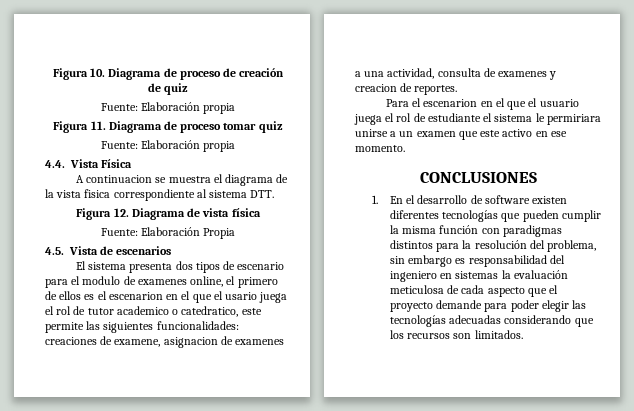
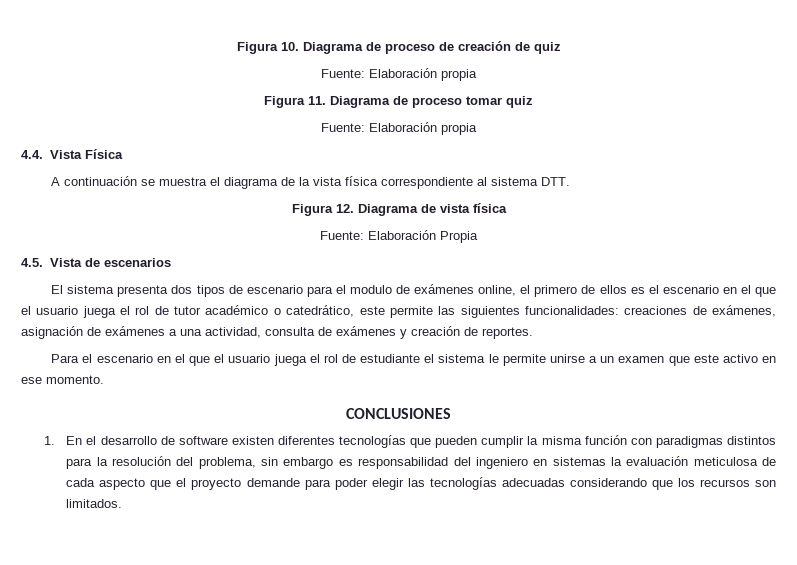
- A continuacion se muestra el diagrama de la vista fisica correspondiente al sistema DTT.
+ A continuación se muestra el diagrama de la vista física correspondiente al sistema DTT.
- El sistema presenta dos tipos de escenario para el modulo de examenes online, el primero de ellos es el escenarion en el que el usario juega el rol de tutor academico o catedratico, este permite las siguientes funcionalidades: creaciones de examene, asignacion de examenes a una actividad, consulta de examenes y creacion de reportes.
+ El sistema presenta dos tipos de escenario para el modulo de exámenes online, el primero de ellos es el escenario en el que el usuario juega el rol de tutor académico o catedrático, este permite las siguientes funcionalidades: creaciones de exámenes, asignación de exámenes a una actividad, consulta de exámenes y creación de reportes.
- Para el escenarion en el que el usuario juega el rol de estudiante el sistema le permiriara unirse a un examen que este activo en ese momento.
+ Para el escenario en el que el usuario juega el rol de estudiante el sistema le permite unirse a un examen que este activo en ese momento.

